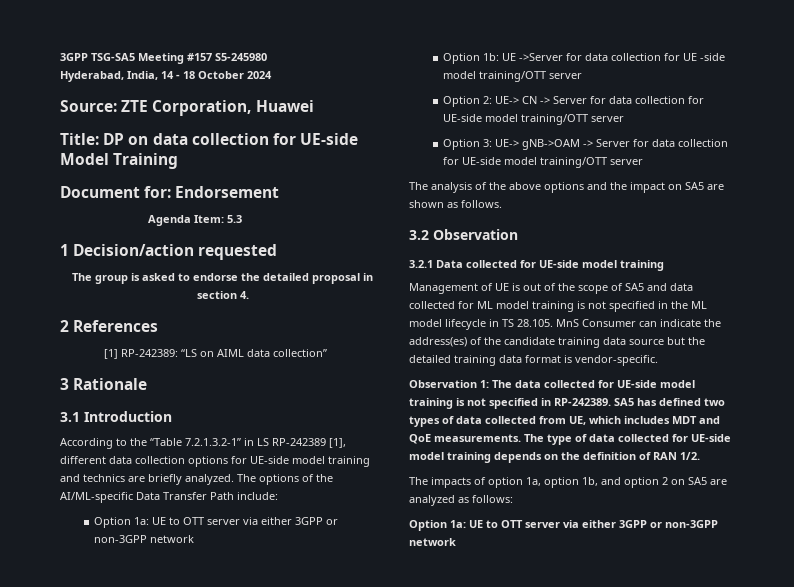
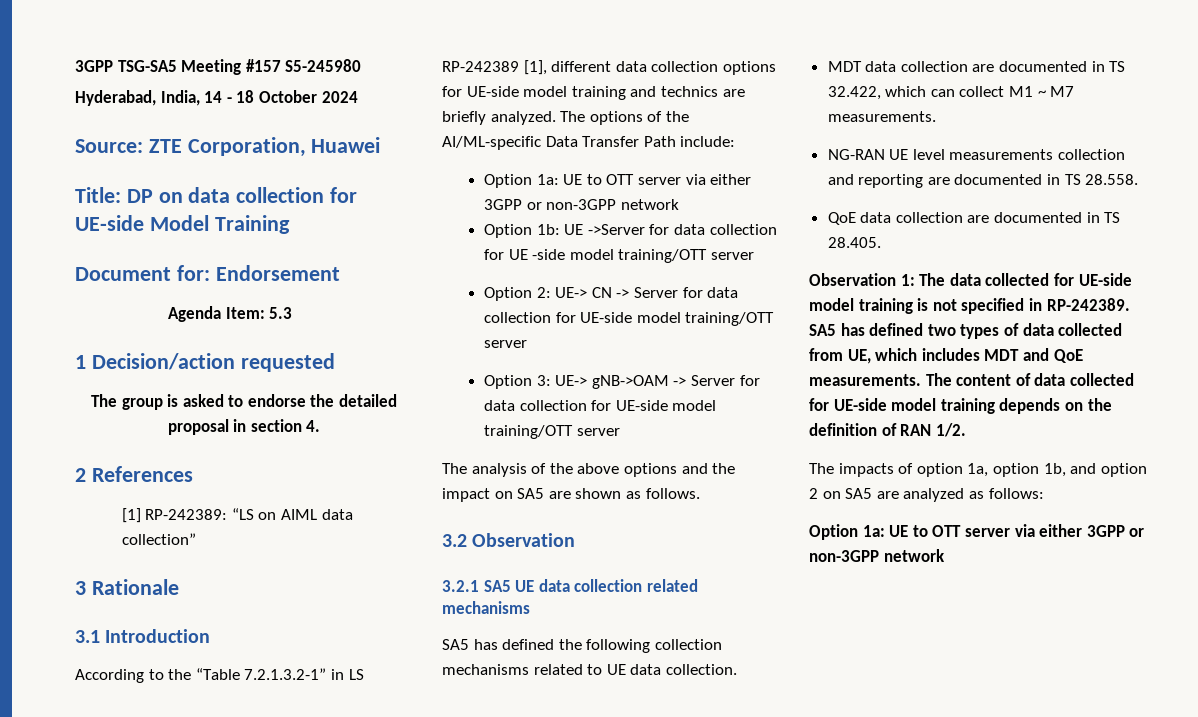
- 3.2.1 Data collected for UE-side model training
- Management of UE is out of the scope of SA5 and data collected for ML model training is not specified in the ML model lifecycle in TS 28.105. MnS Consumer can indicate the address(es) of the candidate training data source but the detailed training data format is vendor-specific.
+ 3.2.1 SA5 UE data collection related mechanisms
+ SA5 has defined the following collection mechanisms related to UE data collection.
+ MDT data collection are documented in TS 32.422, which can collect M1 ~ M7 measurements.
+ NG-RAN UE level measurements collection and reporting are documented in TS 28.558.
+ QoE data collection are documented in TS 28.405.
- The type of data collected for UE-side model training depends on the definition of RAN 1/2.
+ The content of data collected for UE-side model training depends on the definition of RAN 1/2.

